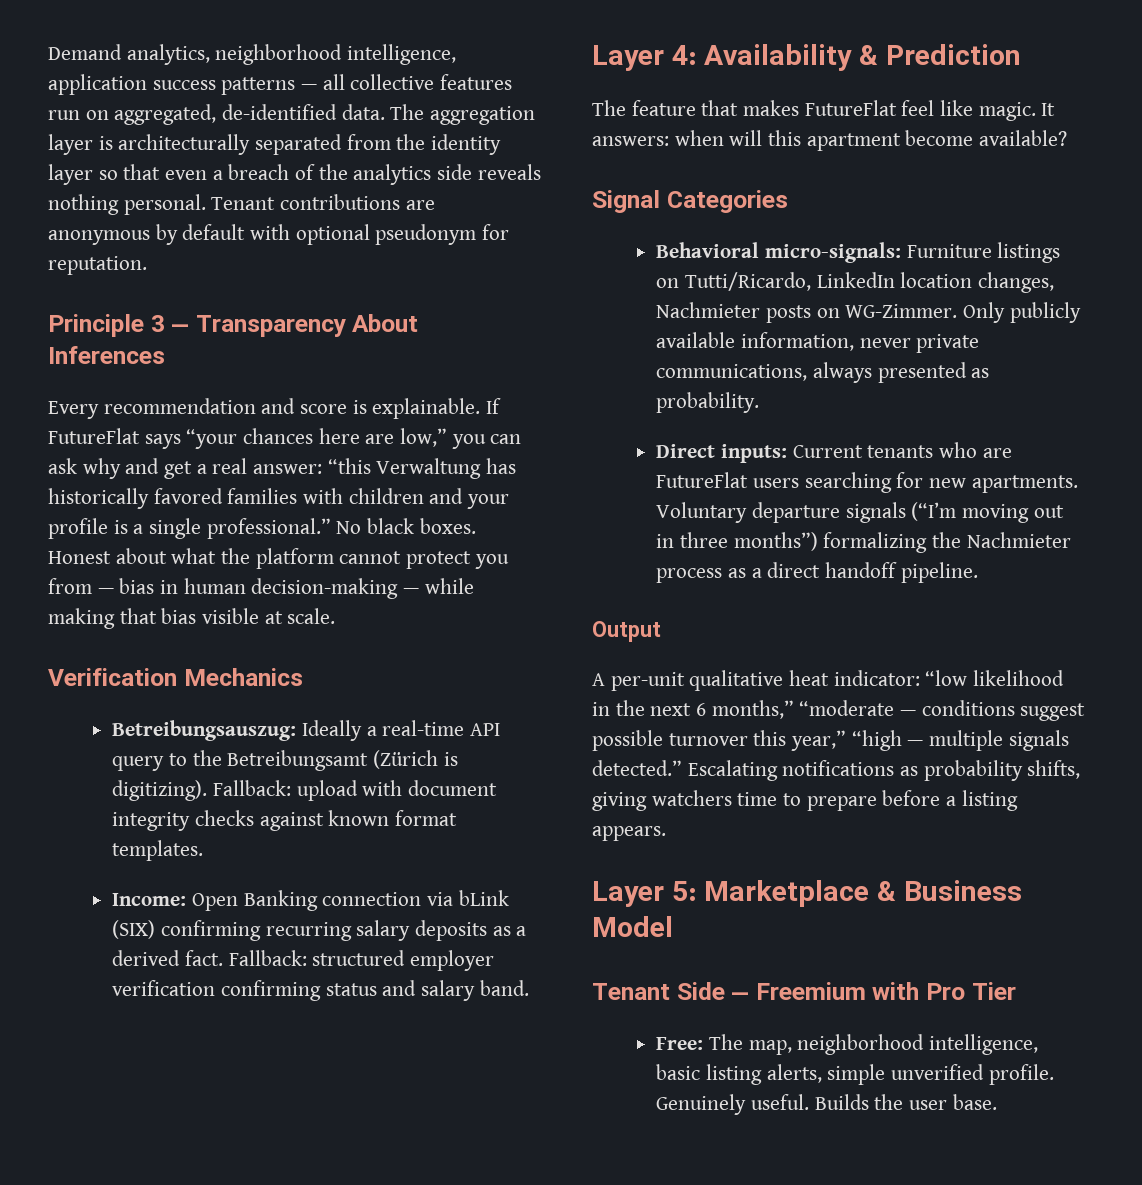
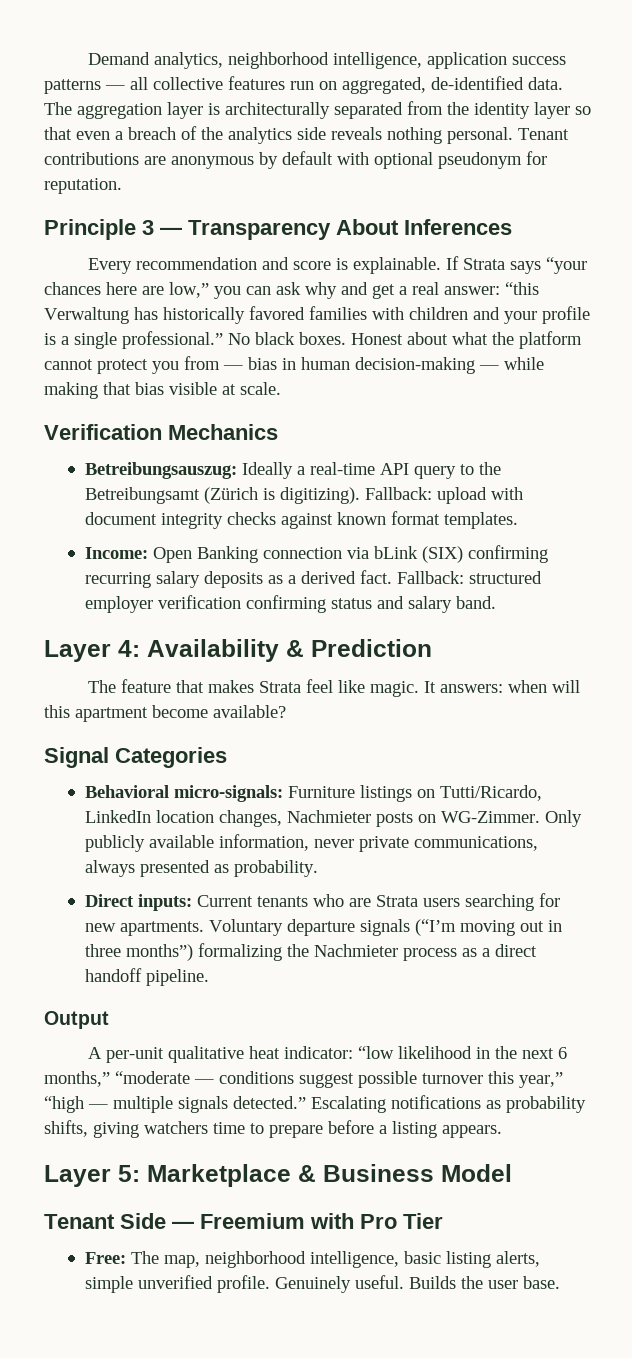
- If FutureFlat says “your chances here are low,” you can ask why and get a real answer: “this Verwaltung has historically favored families with children and your profile is a single professional.”
+ If Strata says “your chances here are low,” you can ask why and get a real answer: “this Verwaltung has historically favored families with children and your profile is a single professional.”
- The feature that makes FutureFlat feel like magic.
+ The feature that makes Strata feel like magic.
- Direct inputs: Current tenants who are FutureFlat users searching for new apartments.
+ Direct inputs: Current tenants who are Strata users searching for new apartments.

